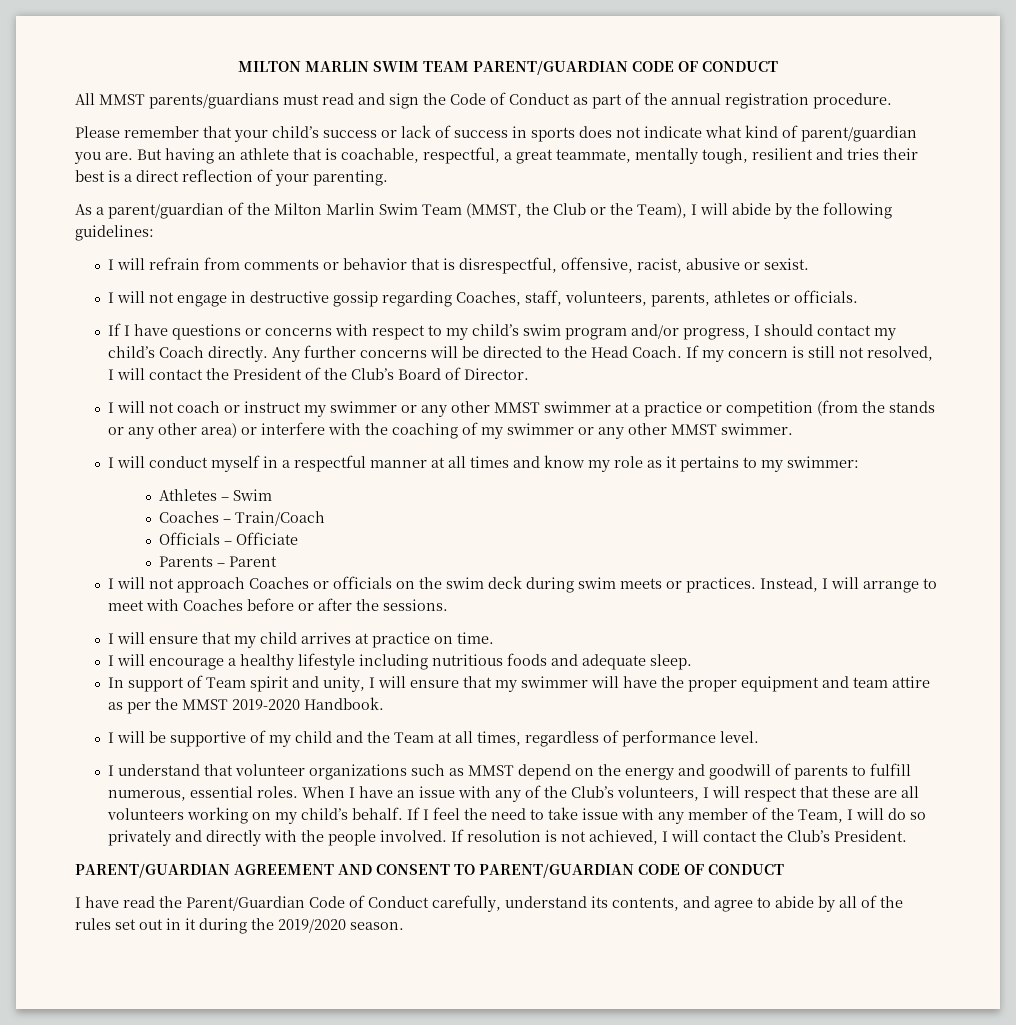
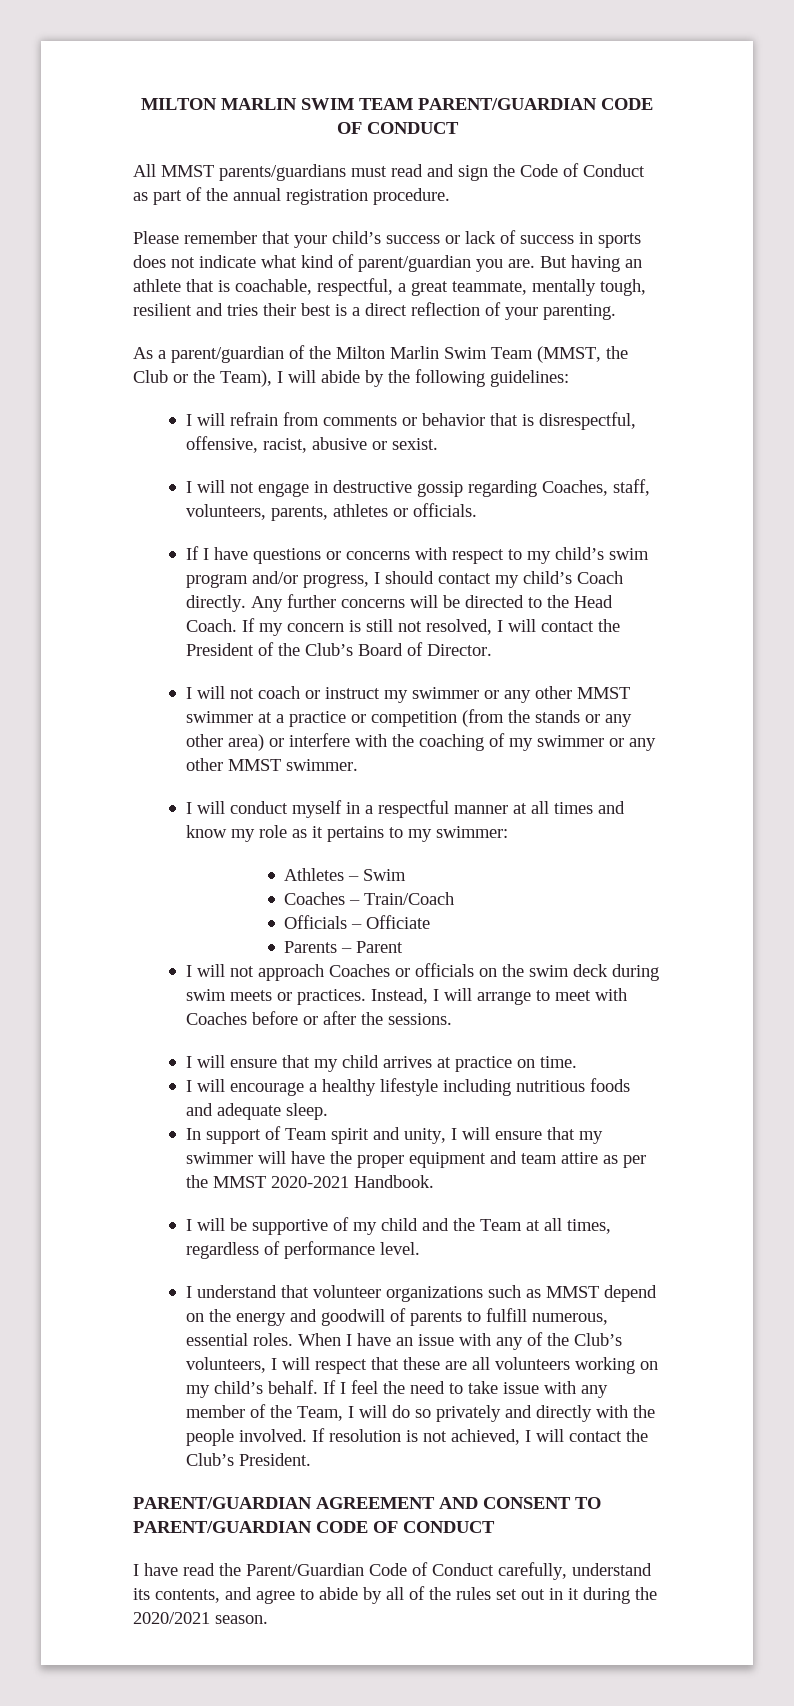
- In support of Team spirit and unity, I will ensure that my swimmer will have the proper equipment and team attire as per the MMST 2019-2020 Handbook.
+ In support of Team spirit and unity, I will ensure that my swimmer will have the proper equipment and team attire as per the MMST 2020-2021 Handbook.
- I have read the Parent/Guardian Code of Conduct carefully, understand its contents, and agree to abide by all of the rules set out in it during the 2019/2020 season.
+ I have read the Parent/Guardian Code of Conduct carefully, understand its contents, and agree to abide by all of the rules set out in it during the 2020/2021 season.

